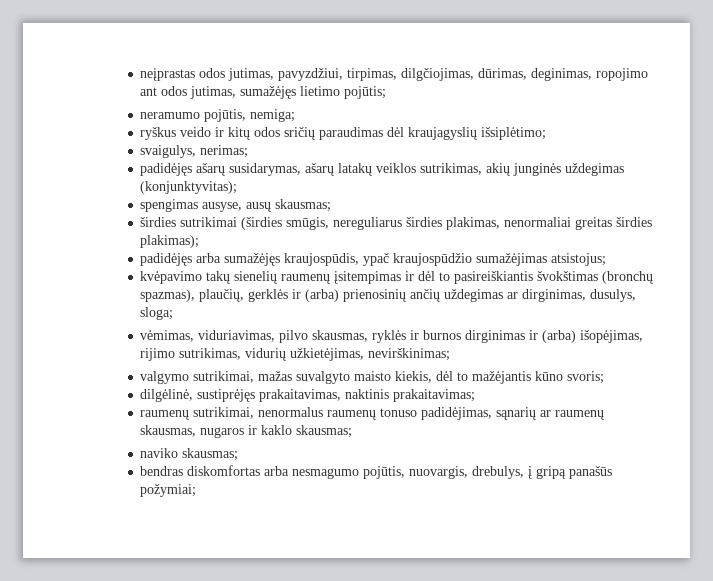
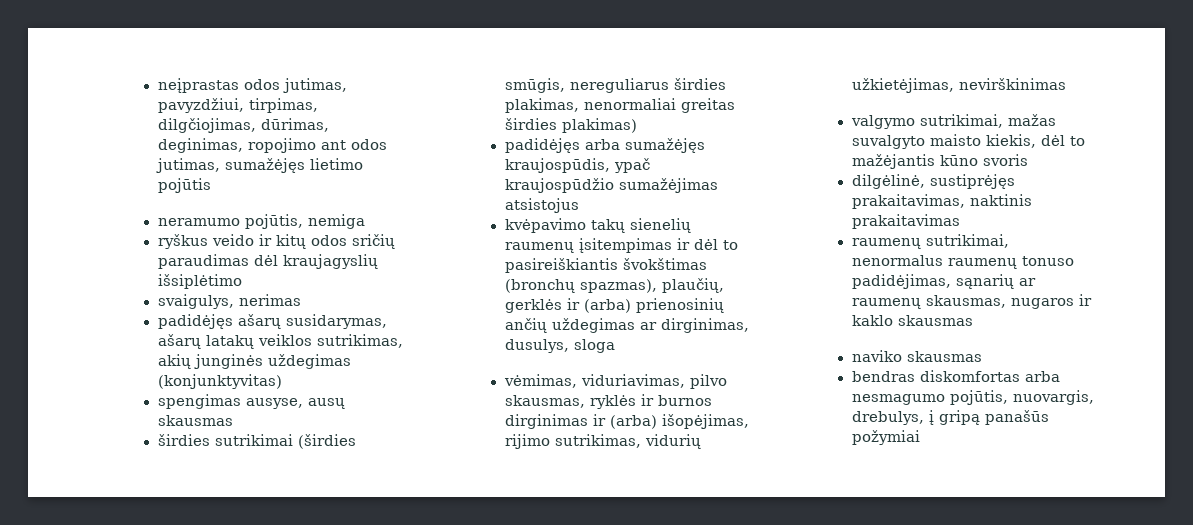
- neįprastas odos jutimas, pavyzdžiui, tirpimas, dilgčiojimas, dūrimas, deginimas, ropojimo ant odos jutimas, sumažėjęs lietimo pojūtis;
+ neįprastas odos jutimas, pavyzdžiui, tirpimas, dilgčiojimas, dūrimas, deginimas, ropojimo ant odos jutimas, sumažėjęs lietimo pojūtis
- neramumo pojūtis, nemiga;
+ neramumo pojūtis, nemiga
- ryškus veido ir kitų odos sričių paraudimas dėl kraujagyslių išsiplėtimo;
+ ryškus veido ir kitų odos sričių paraudimas dėl kraujagyslių išsiplėtimo
- svaigulys, nerimas;
+ svaigulys, nerimas
- padidėjęs ašarų susidarymas, ašarų latakų veiklos sutrikimas, akių junginės uždegimas (konjunktyvitas);
+ padidėjęs ašarų susidarymas, ašarų latakų veiklos sutrikimas, akių junginės uždegimas (konjunktyvitas)
- spengimas ausyse, ausų skausmas;
+ spengimas ausyse, ausų skausmas
- širdies sutrikimai (širdies smūgis, nereguliarus širdies plakimas, nenormaliai greitas širdies plakimas);
+ širdies sutrikimai (širdies smūgis, nereguliarus širdies plakimas, nenormaliai greitas širdies plakimas)
- padidėjęs arba sumažėjęs kraujospūdis, ypač kraujospūdžio sumažėjimas atsistojus;
+ padidėjęs arba sumažėjęs kraujospūdis, ypač kraujospūdžio sumažėjimas atsistojus
- kvėpavimo takų sienelių raumenų įsitempimas ir dėl to pasireiškiantis švokštimas (bronchų spazmas), plaučių, gerklės ir (arba) prienosinių ančių uždegimas ar dirginimas, dusulys, sloga;
+ kvėpavimo takų sienelių raumenų įsitempimas ir dėl to pasireiškiantis švokštimas (bronchų spazmas), plaučių, gerklės ir (arba) prienosinių ančių uždegimas ar dirginimas, dusulys, sloga
- vėmimas, viduriavimas, pilvo skausmas, ryklės ir burnos dirginimas ir (arba) išopėjimas, rijimo sutrikimas, vidurių užkietėjimas, nevirškinimas;
+ vėmimas, viduriavimas, pilvo skausmas, ryklės ir burnos dirginimas ir (arba) išopėjimas, rijimo sutrikimas, vidurių užkietėjimas, nevirškinimas
- valgymo sutrikimai, mažas suvalgyto maisto kiekis, dėl to mažėjantis kūno svoris;
+ valgymo sutrikimai, mažas suvalgyto maisto kiekis, dėl to mažėjantis kūno svoris
- dilgėlinė, sustiprėjęs prakaitavimas, naktinis prakaitavimas;
+ dilgėlinė, sustiprėjęs prakaitavimas, naktinis prakaitavimas
- raumenų sutrikimai, nenormalus raumenų tonuso padidėjimas, sąnarių ar raumenų skausmas, nugaros ir kaklo skausmas;
+ raumenų sutrikimai, nenormalus raumenų tonuso padidėjimas, sąnarių ar raumenų skausmas, nugaros ir kaklo skausmas
- naviko skausmas;
+ naviko skausmas
- bendras diskomfortas arba nesmagumo pojūtis, nuovargis, drebulys, į gripą panašūs požymiai;
+ bendras diskomfortas arba nesmagumo pojūtis, nuovargis, drebulys, į gripą panašūs požymiai

